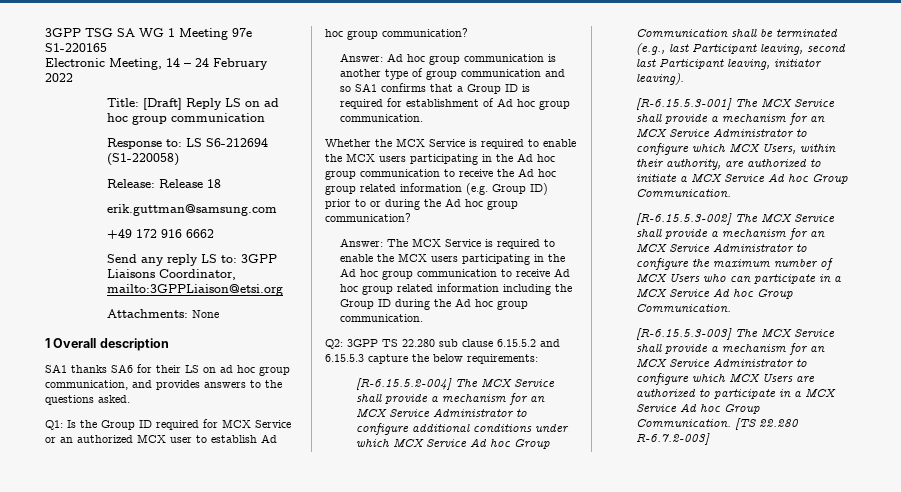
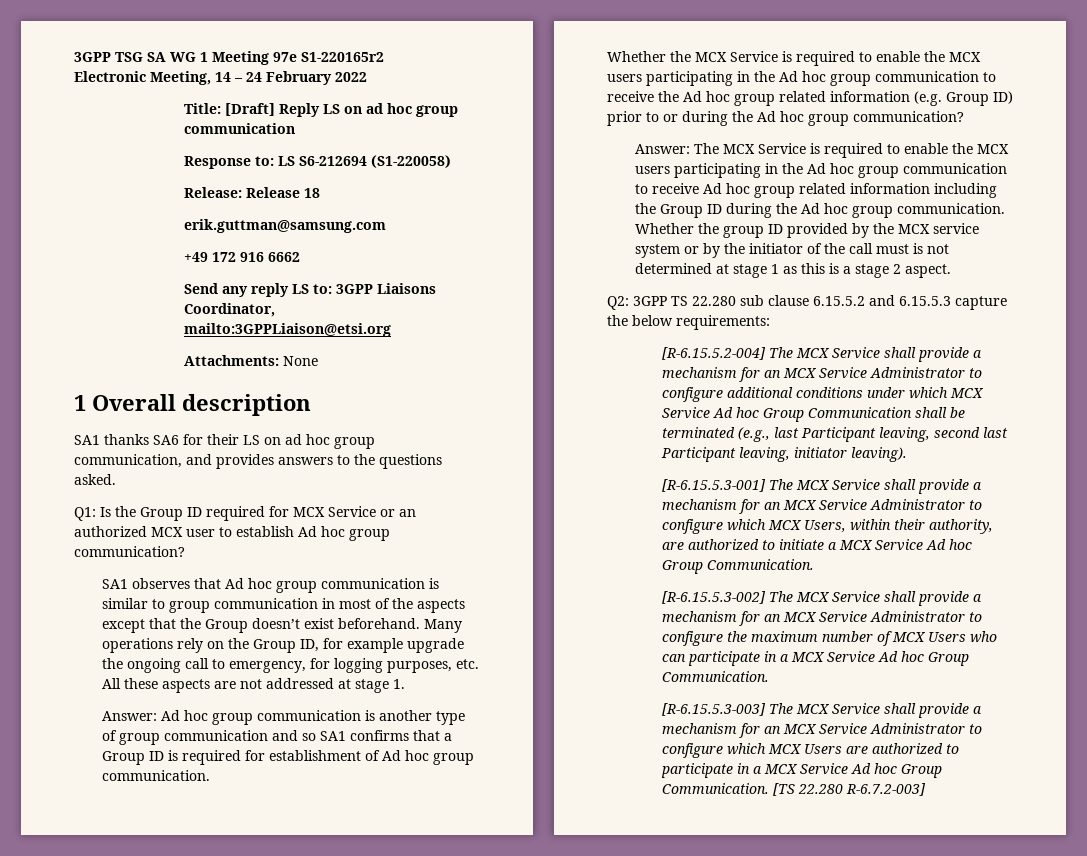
- 3GPP TSG SA WG 1 Meeting 97e S1-220165
+ 3GPP TSG SA WG 1 Meeting 97e S1-220165r2
+ SA1 observes that Ad hoc group communication is similar to group communication in most of the aspects except that the Group doesn’t exist beforehand. Many operations rely on the Group ID, for example upgrade the ongoing call to emergency, for logging purposes, etc. All these aspects are not addressed at stage 1.
+ Whether the group ID provided by the MCX service system or by the initiator of the call must is not determined at stage 1 as this is a stage 2 aspect.

